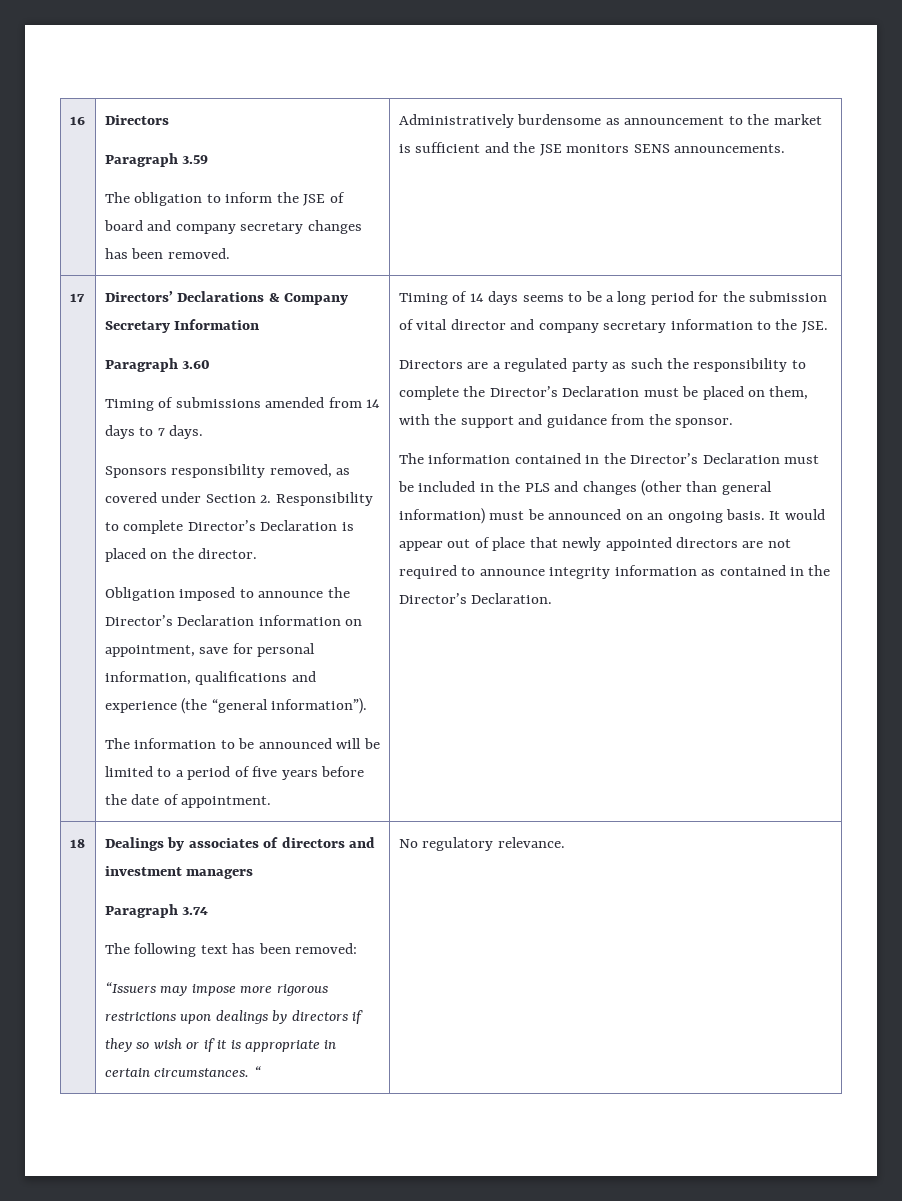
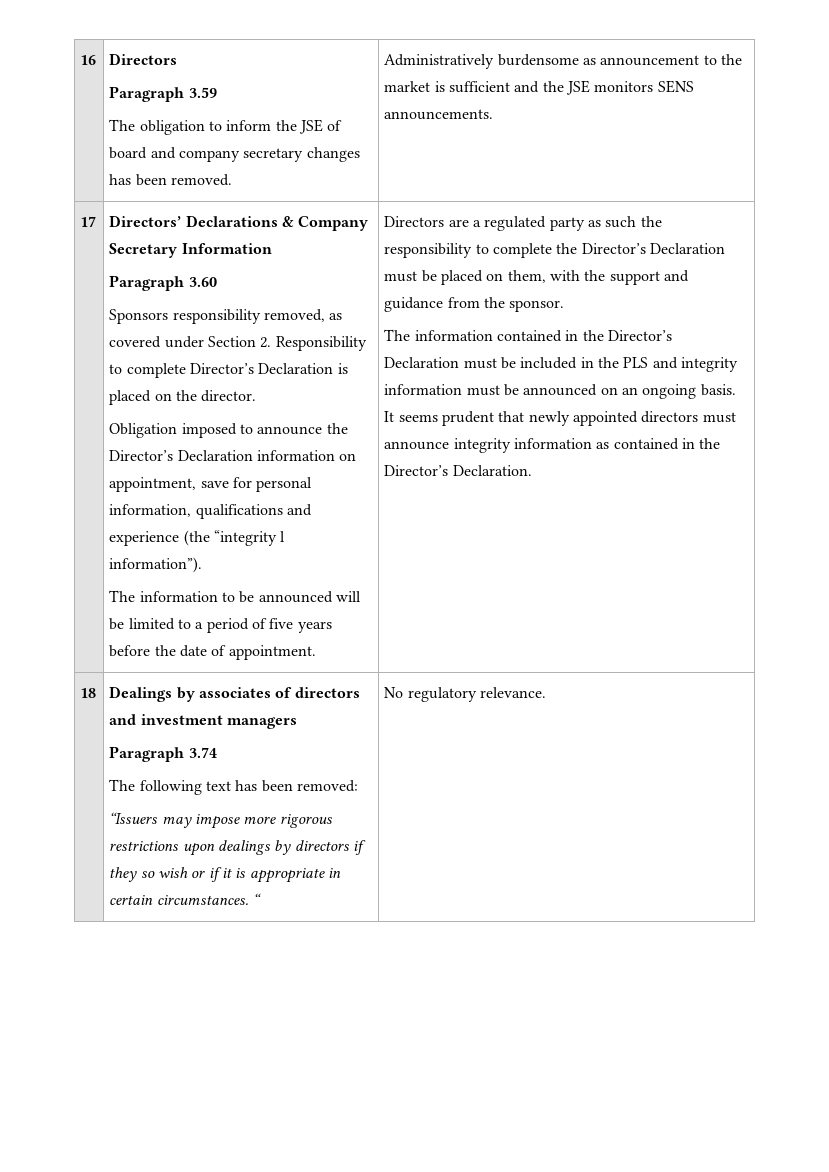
- Timing of submissions amended from 14 days to 7 days.
- Obligation imposed to announce the Director’s Declaration information on appointment, save for personal information, qualifications and experience (the “general information”).
+ Obligation imposed to announce the Director’s Declaration information on appointment, save for personal information, qualifications and experience (the “integrity l information”).
- Timing of 14 days seems to be a long period for the submission of vital director and company secretary information to the JSE.
- The information contained in the Director’s Declaration must be included in the PLS and changes (other than general information) must be announced on an ongoing basis.
+ The information contained in the Director’s Declaration must be included in the PLS and integrity information must be announced on an ongoing basis.
- It would appear out of place that newly appointed directors are not required to announce integrity information as contained in the Director’s Declaration.
+ It seems prudent that newly appointed directors must announce integrity information as contained in the Director’s Declaration.

